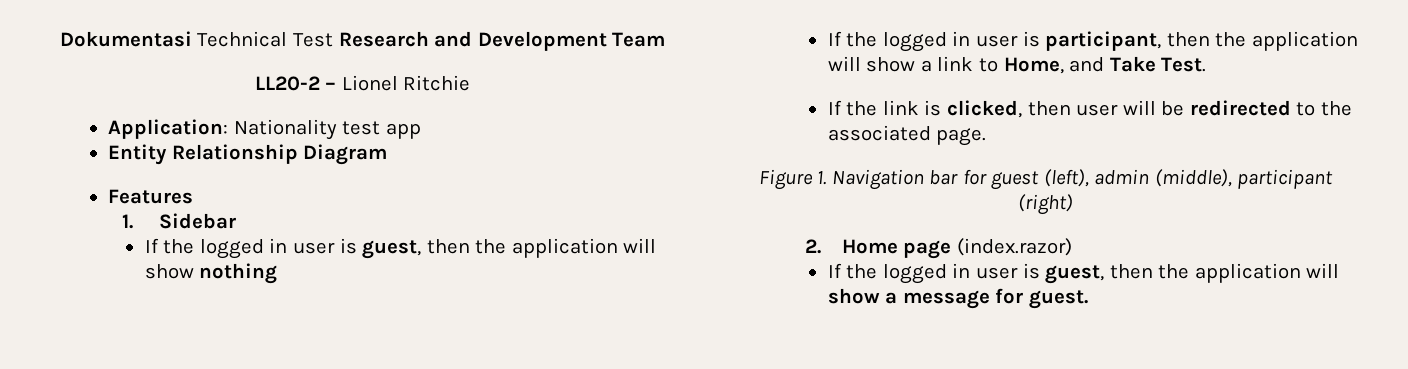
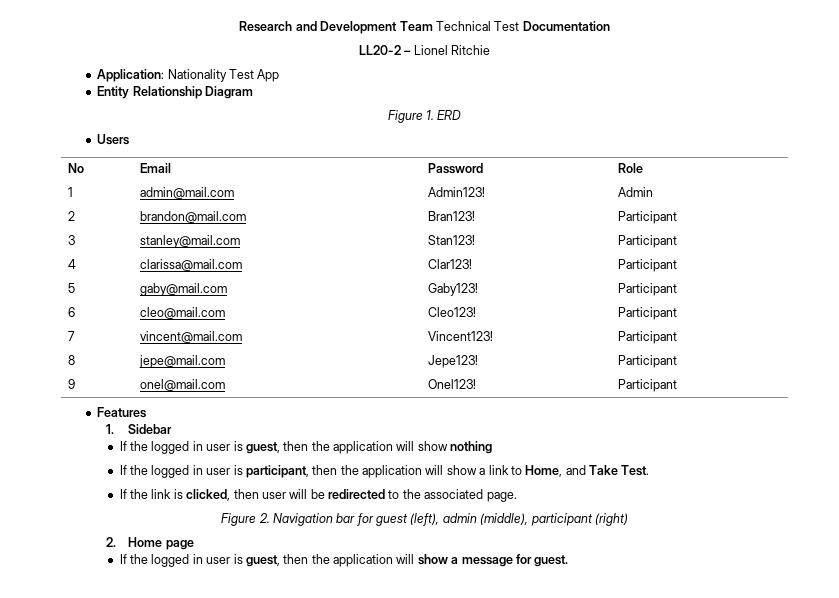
- Dokumentasi Technical Test Research and Development Team
+ Research and Development Team Technical Test Documentation
- Application: Nationality test app
+ Application: Nationality Test App
+ Figure 1. ERD
+ Users
+ No | Email | Password | Role
+ 1 | admin@mail.com | Admin123! | Admin
+ 2 | brandon@mail.com | Bran123! | Participant
+ 3 | stanley@mail.com | Stan123! | Participant
+ 4 | clarissa@mail.com | Clar123! | Participant
+ 5 | gaby@mail.com | Gaby123! | Participant
+ 6 | cleo@mail.com | Cleo123! | Participant
+ 7 | vincent@mail.com | Vincent123! | Participant
+ 8 | jepe@mail.com | Jepe123! | Participant
+ 9 | onel@mail.com | Onel123! | Participant
- Figure 1. Navigation bar for guest (left), admin (middle), participant (right)
+ Figure 2. Navigation bar for guest (left), admin (middle), participant (right)
- 2. Home page (index.razor)
+ 2. Home page

